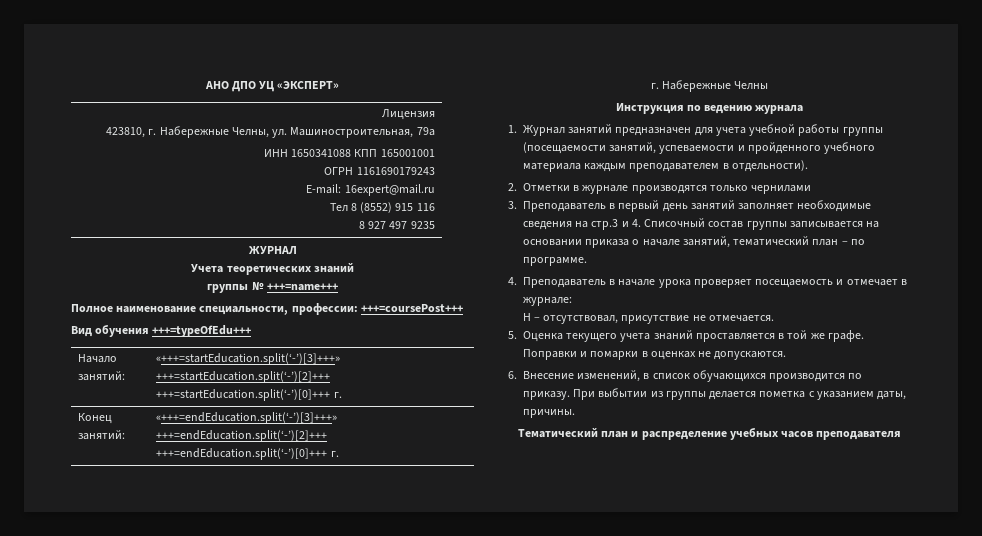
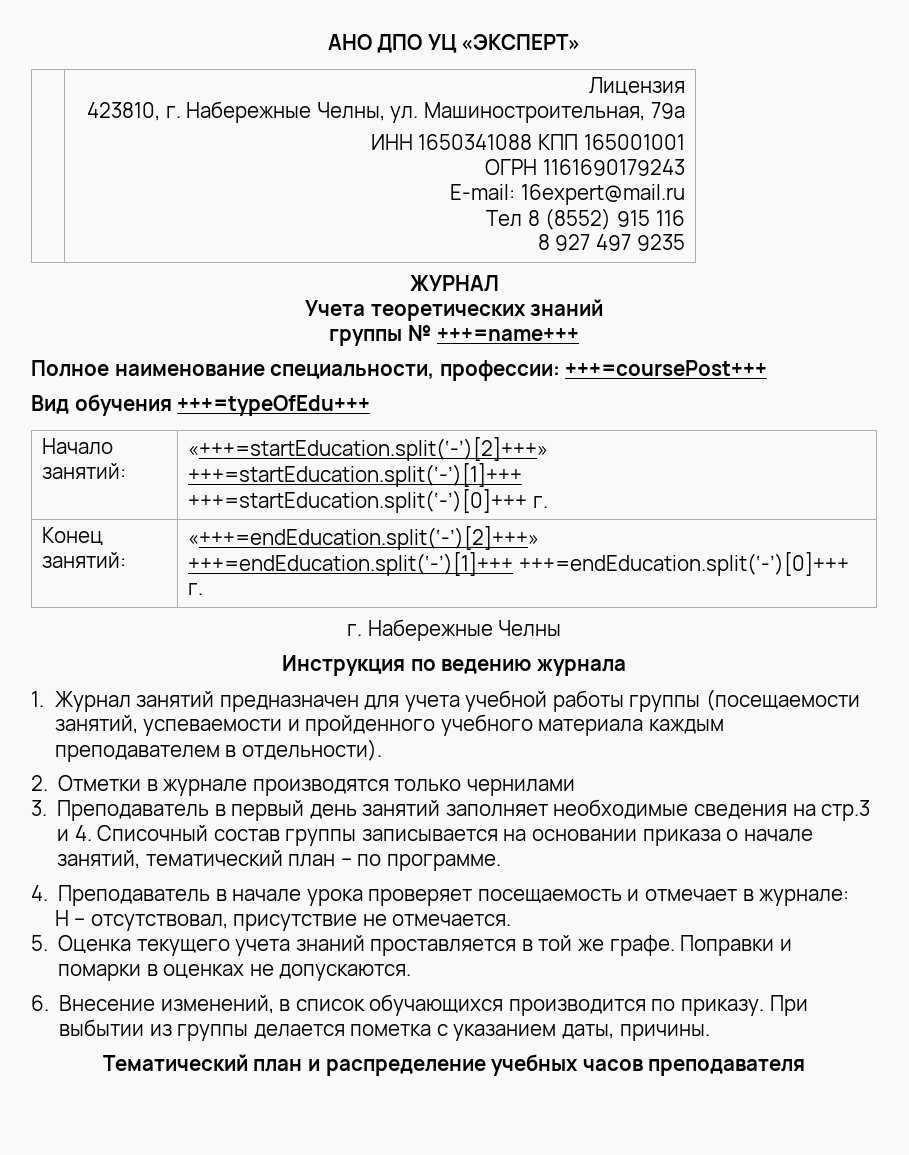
- Начало занятий: | «+++=startEducation.split(‘-’)[3]+++» +++=startEducation.split(‘-’)[2]+++ +++=startEducation.split(‘-’)[0]+++ г.
+ Начало занятий: | «+++=startEducation.split(‘-’)[2]+++» +++=startEducation.split(‘-’)[1]+++ +++=startEducation.split(‘-’)[0]+++ г.
- Конец занятий: | «+++=endEducation.split(‘-’)[3]+++» +++=endEducation.split(‘-’)[2]+++ +++=endEducation.split(‘-’)[0]+++ г.
+ Конец занятий: | «+++=endEducation.split(‘-’)[2]+++» +++=endEducation.split(‘-’)[1]+++ +++=endEducation.split(‘-’)[0]+++ г.

